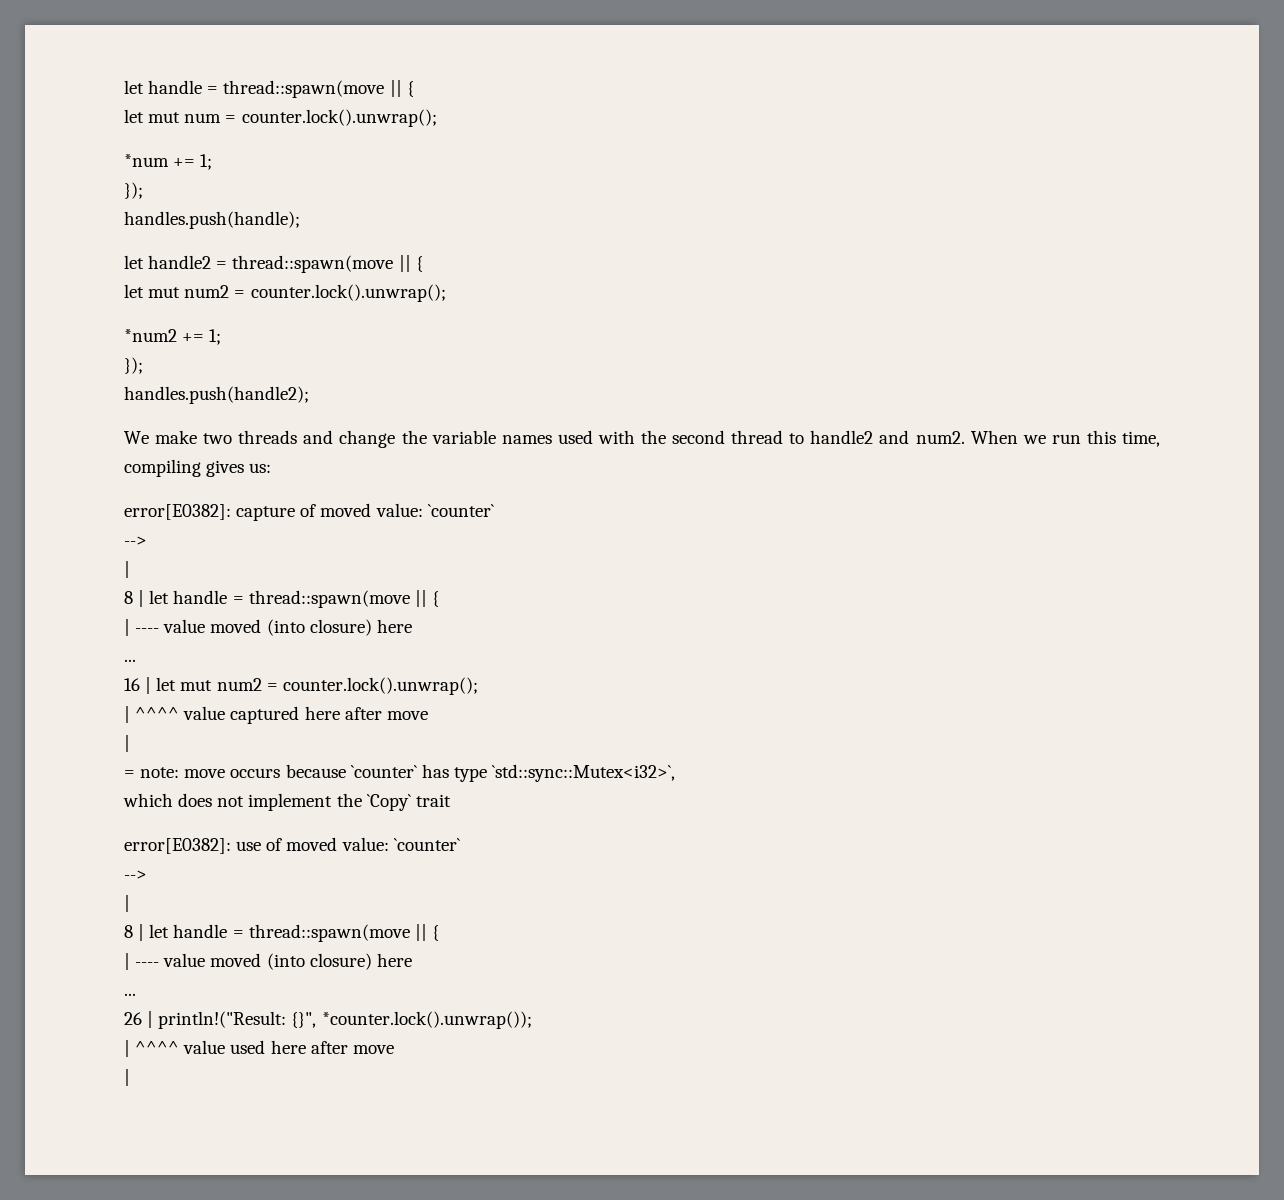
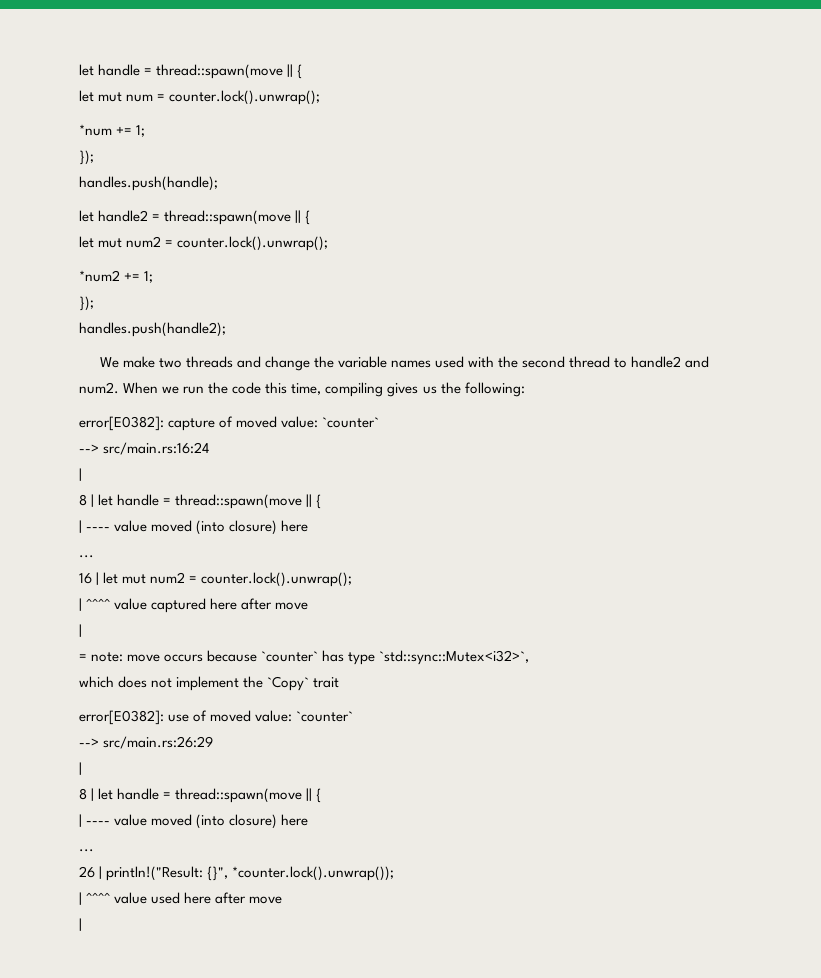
- When we run this time, compiling gives us:
+ When we run the code this time, compiling gives us the following:
  error[E0382]: capture of moved value: `counter`
- -->
+ --> src/main.rs:16:24
  error[E0382]: use of moved value: `counter`
- -->
+ --> src/main.rs:26:29

